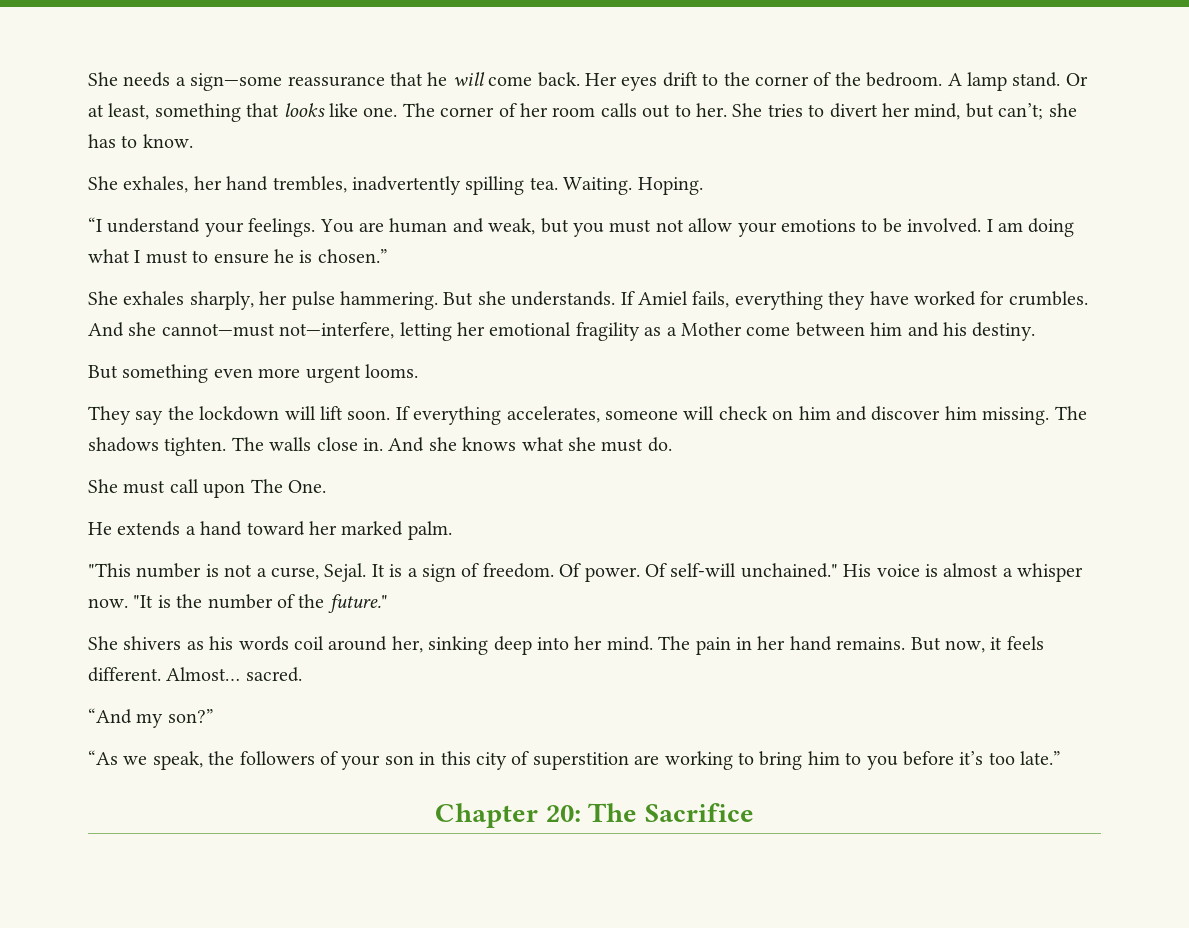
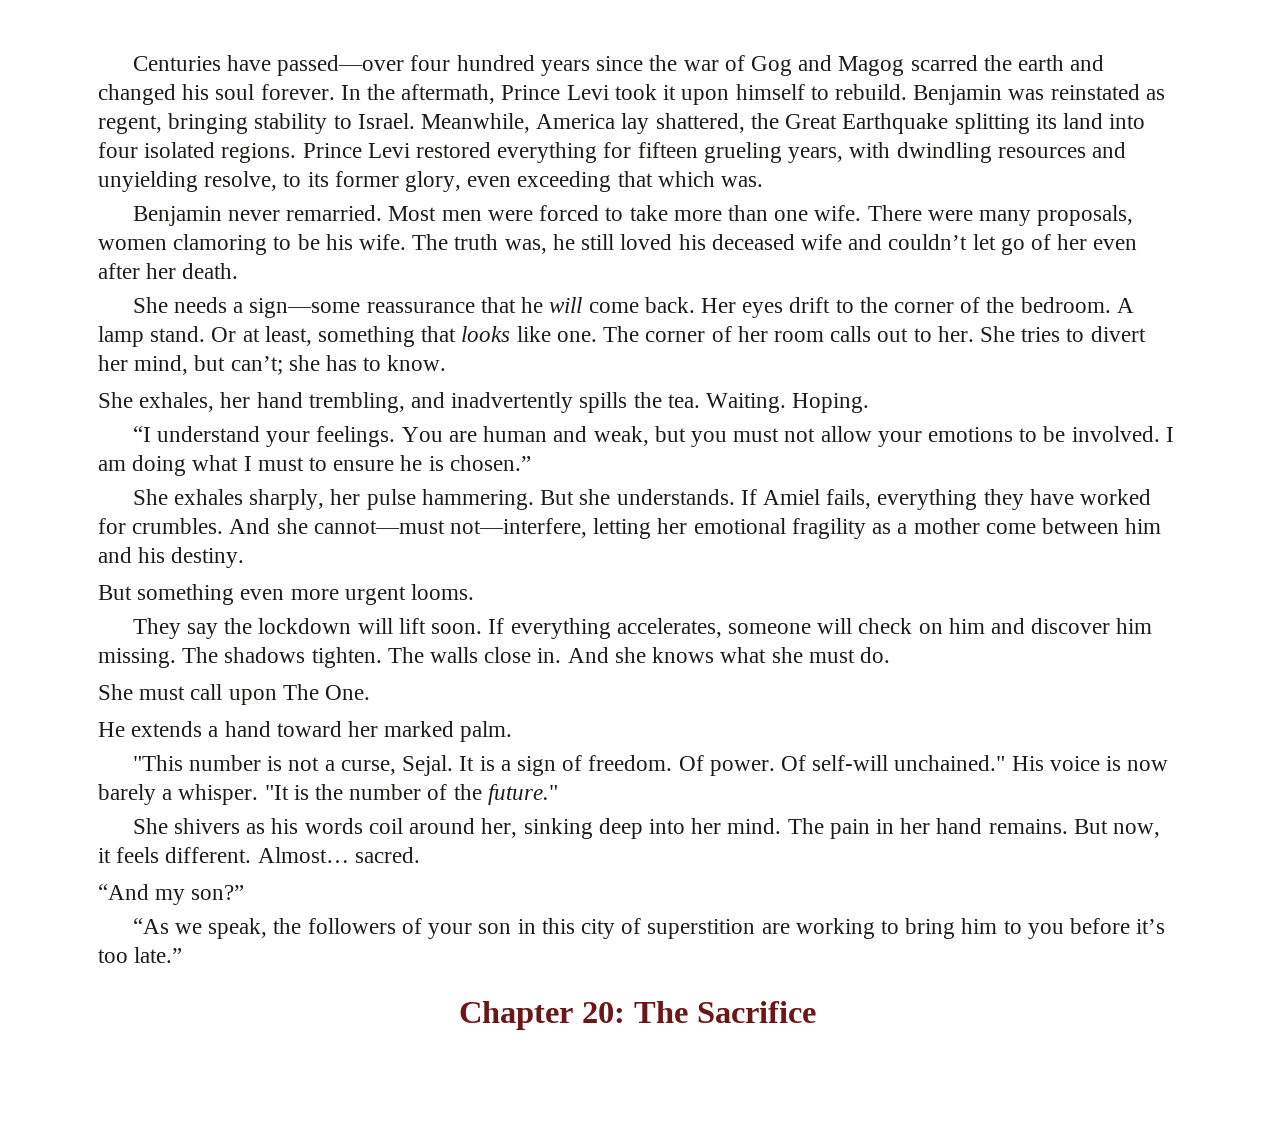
+ Centuries have passed—over four hundred years since the war of Gog and Magog scarred the earth and changed his soul forever. In the aftermath, Prince Levi took it upon himself to rebuild. Benjamin was reinstated as regent, bringing stability to Israel. Meanwhile, America lay shattered, the Great Earthquake splitting its land into four isolated regions. Prince Levi restored everything for fifteen grueling years, with dwindling resources and unyielding resolve, to its former glory, even exceeding that which was.
+ Benjamin never remarried. Most men were forced to take more than one wife. There were many proposals, women clamoring to be his wife. The truth was, he still loved his deceased wife and couldn’t let go of her even after her death.
- She exhales, her hand trembles, inadvertently spilling tea.
+ She exhales, her hand trembling, and inadvertently spills the tea.
- And she cannot—must not—interfere, letting her emotional fragility as a Mother come between him and his destiny.
+ And she cannot—must not—interfere, letting her emotional fragility as a mother come between him and his destiny.
- His voice is almost a whisper now.
+ His voice is now barely a whisper.

